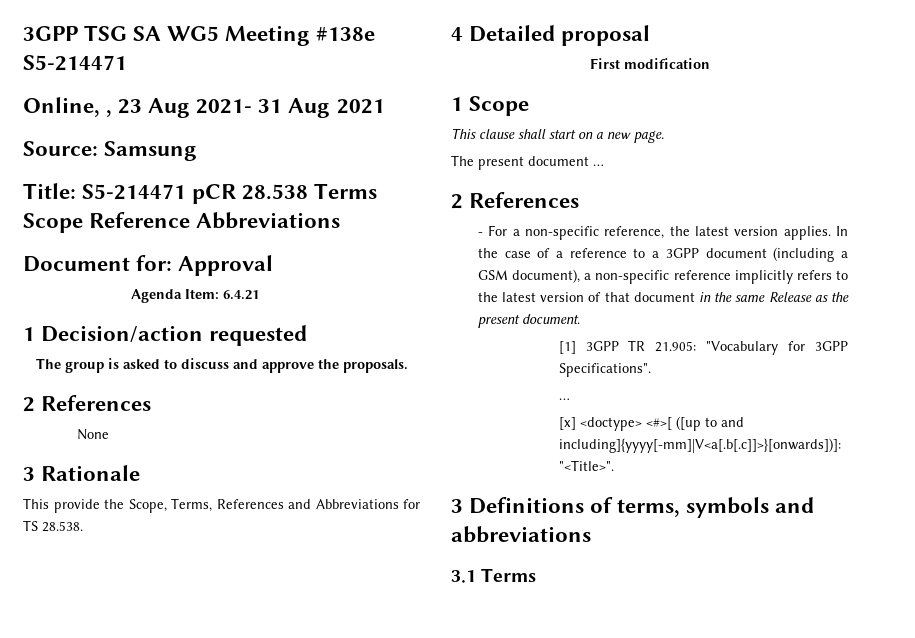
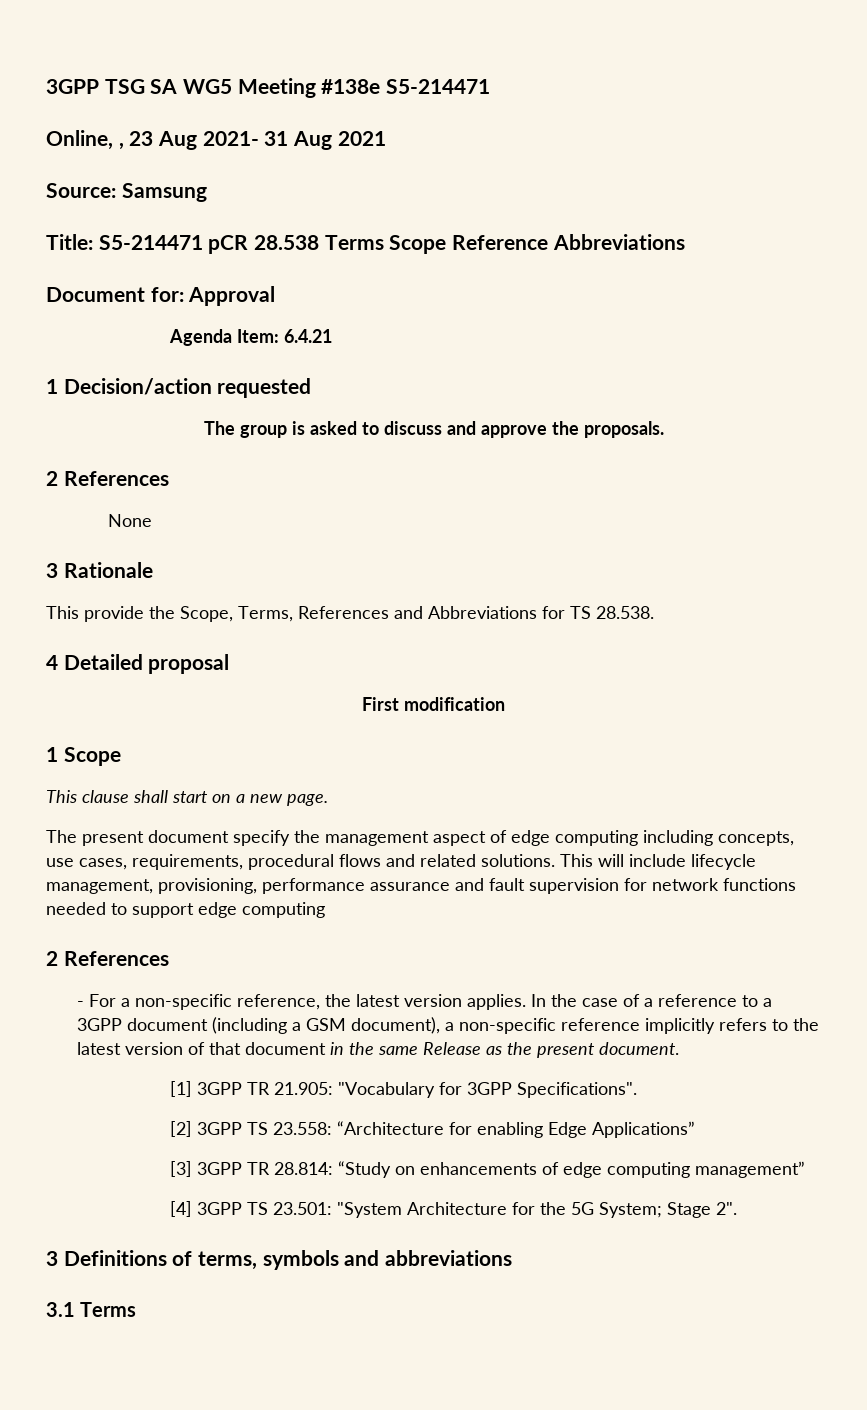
- The present document …
+ The present document specify the management aspect of edge computing including concepts, use cases, requirements, procedural flows and related solutions. This will include lifecycle management, provisioning, performance assurance and fault supervision for network functions needed to support edge computing
  [1] 3GPP TR 21.905: "Vocabulary for 3GPP Specifications".
- …
- [x] <doctype> <#>[ ([up to and including]{yyyy[-mm]|V<a[.b[.c]]>}[onwards])]: "<Title>".
+ [2] 3GPP TS 23.558: “Architecture for enabling Edge Applications”
+ [3] 3GPP TR 28.814: “Study on enhancements of edge computing management”
+ [4] 3GPP TS 23.501: "System Architecture for the 5G System; Stage 2".

